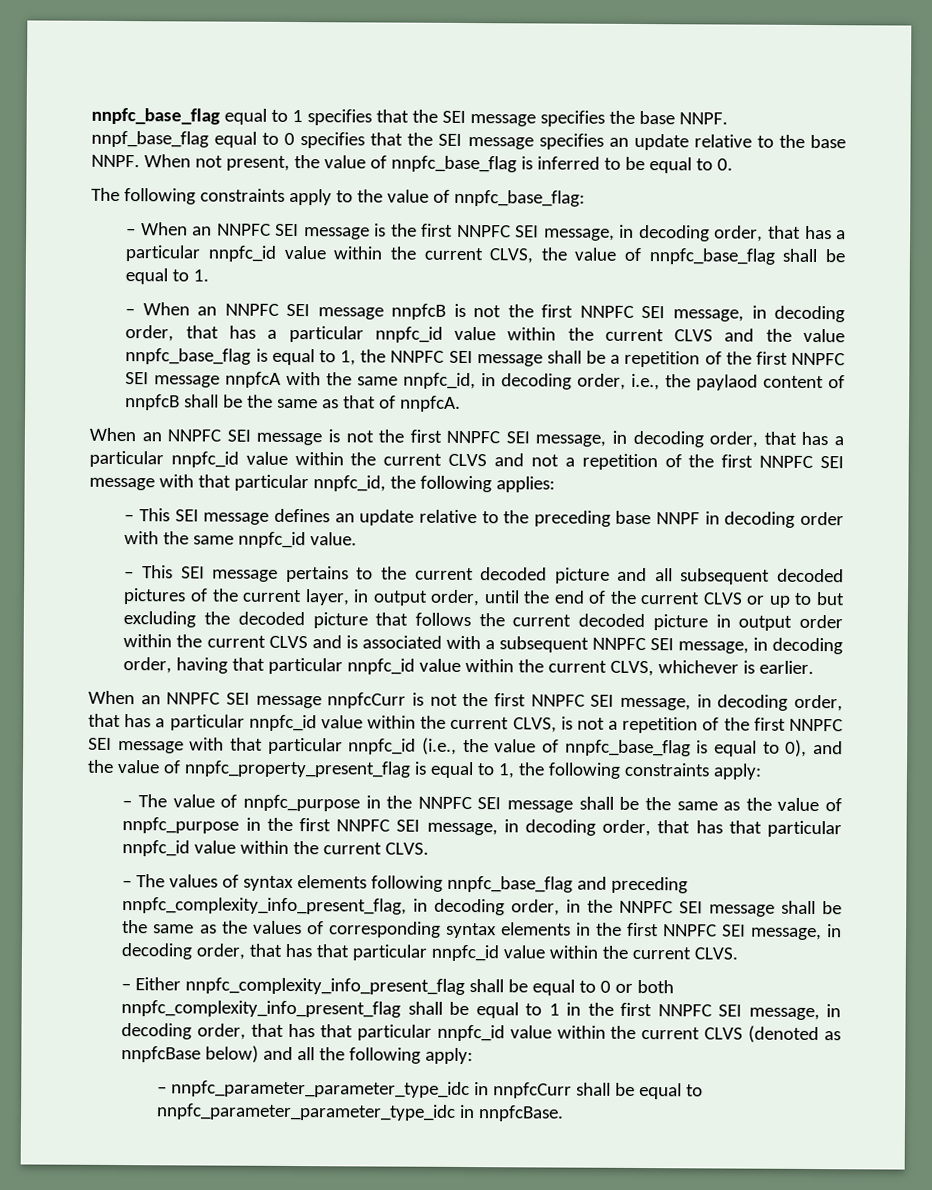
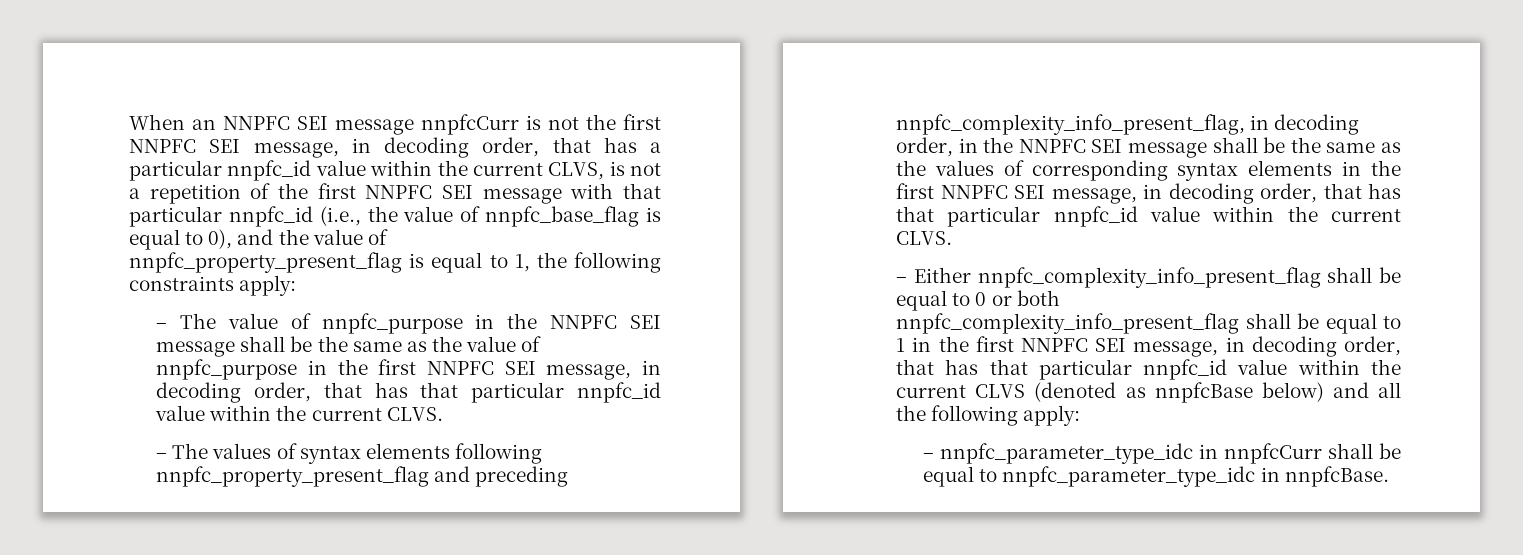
- nnpfc_base_flag equal to 1 specifies that the SEI message specifies the base NNPF. nnpf_base_flag equal to 0 specifies that the SEI message specifies an update relative to the base NNPF. When not present, the value of nnpfc_base_flag is inferred to be equal to 0.
- The following constraints apply to the value of nnpfc_base_flag:
- – When an NNPFC SEI message is the first NNPFC SEI message, in decoding order, that has a particular nnpfc_id value within the current CLVS, the value of nnpfc_base_flag shall be equal to 1.
- – When an NNPFC SEI message nnpfcB is not the first NNPFC SEI message, in decoding order, that has a particular nnpfc_id value within the current CLVS and the value nnpfc_base_flag is equal to 1, the NNPFC SEI message shall be a repetition of the first NNPFC SEI message nnpfcA with the same nnpfc_id, in decoding order, i.e., the paylaod content of nnpfcB shall be the same as that of nnpfcA.
- When an NNPFC SEI message is not the first NNPFC SEI message, in decoding order, that has a particular nnpfc_id value within the current CLVS and not a repetition of the first NNPFC SEI message with that particular nnpfc_id, the following applies:
- – This SEI message defines an update relative to the preceding base NNPF in decoding order with the same nnpfc_id value.
- – This SEI message pertains to the current decoded picture and all subsequent decoded pictures of the current layer, in output order, until the end of the current CLVS or up to but excluding the decoded picture that follows the current decoded picture in output order within the current CLVS and is associated with a subsequent NNPFC SEI message, in decoding order, having that particular nnpfc_id value within the current CLVS, whichever is earlier.
- – The values of syntax elements following nnpfc_base_flag and preceding nnpfc_complexity_info_present_flag, in decoding order, in the NNPFC SEI message shall be the same as the values of corresponding syntax elements in the first NNPFC SEI message, in decoding order, that has that particular nnpfc_id value within the current CLVS.
+ – The values of syntax elements following nnpfc_property_present_flag and preceding nnpfc_complexity_info_present_flag, in decoding order, in the NNPFC SEI message shall be the same as the values of corresponding syntax elements in the first NNPFC SEI message, in decoding order, that has that particular nnpfc_id value within the current CLVS.
- – nnpfc_parameter_parameter_type_idc in nnpfcCurr shall be equal to nnpfc_parameter_parameter_type_idc in nnpfcBase.
+ – nnpfc_parameter_type_idc in nnpfcCurr shall be equal to nnpfc_parameter_type_idc in nnpfcBase.

